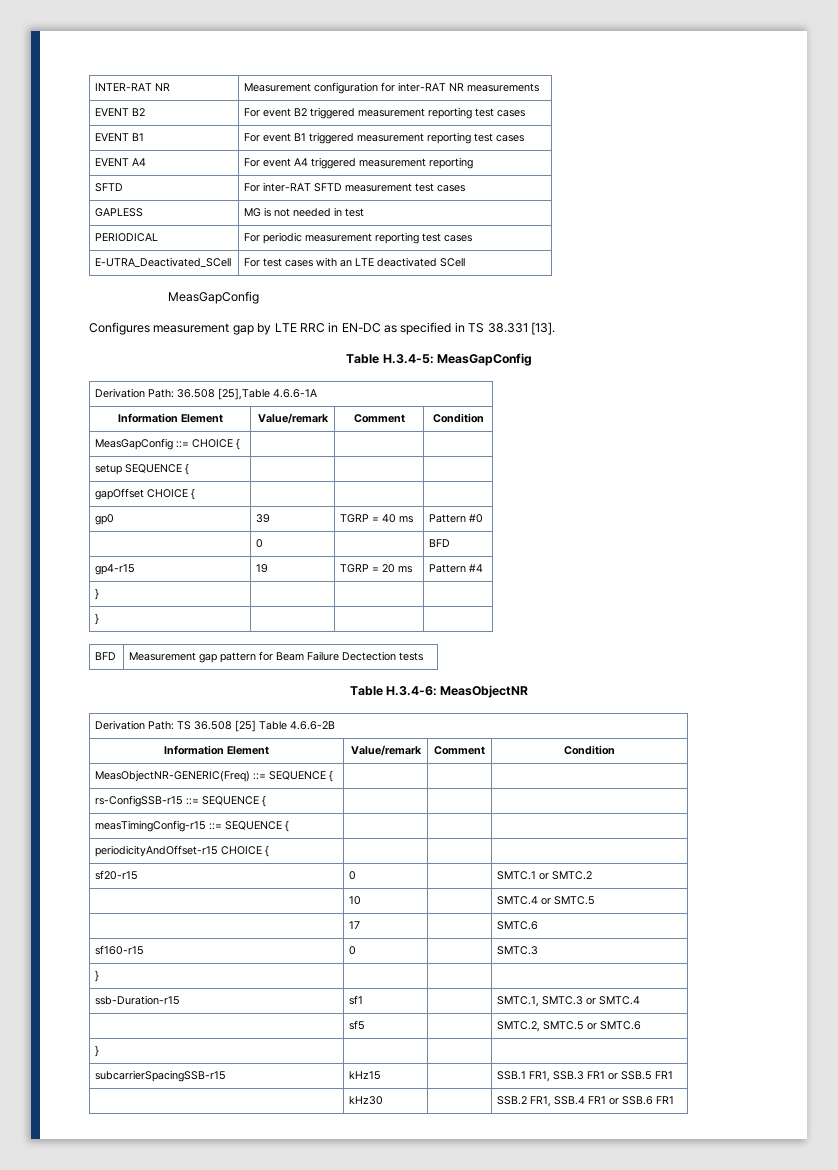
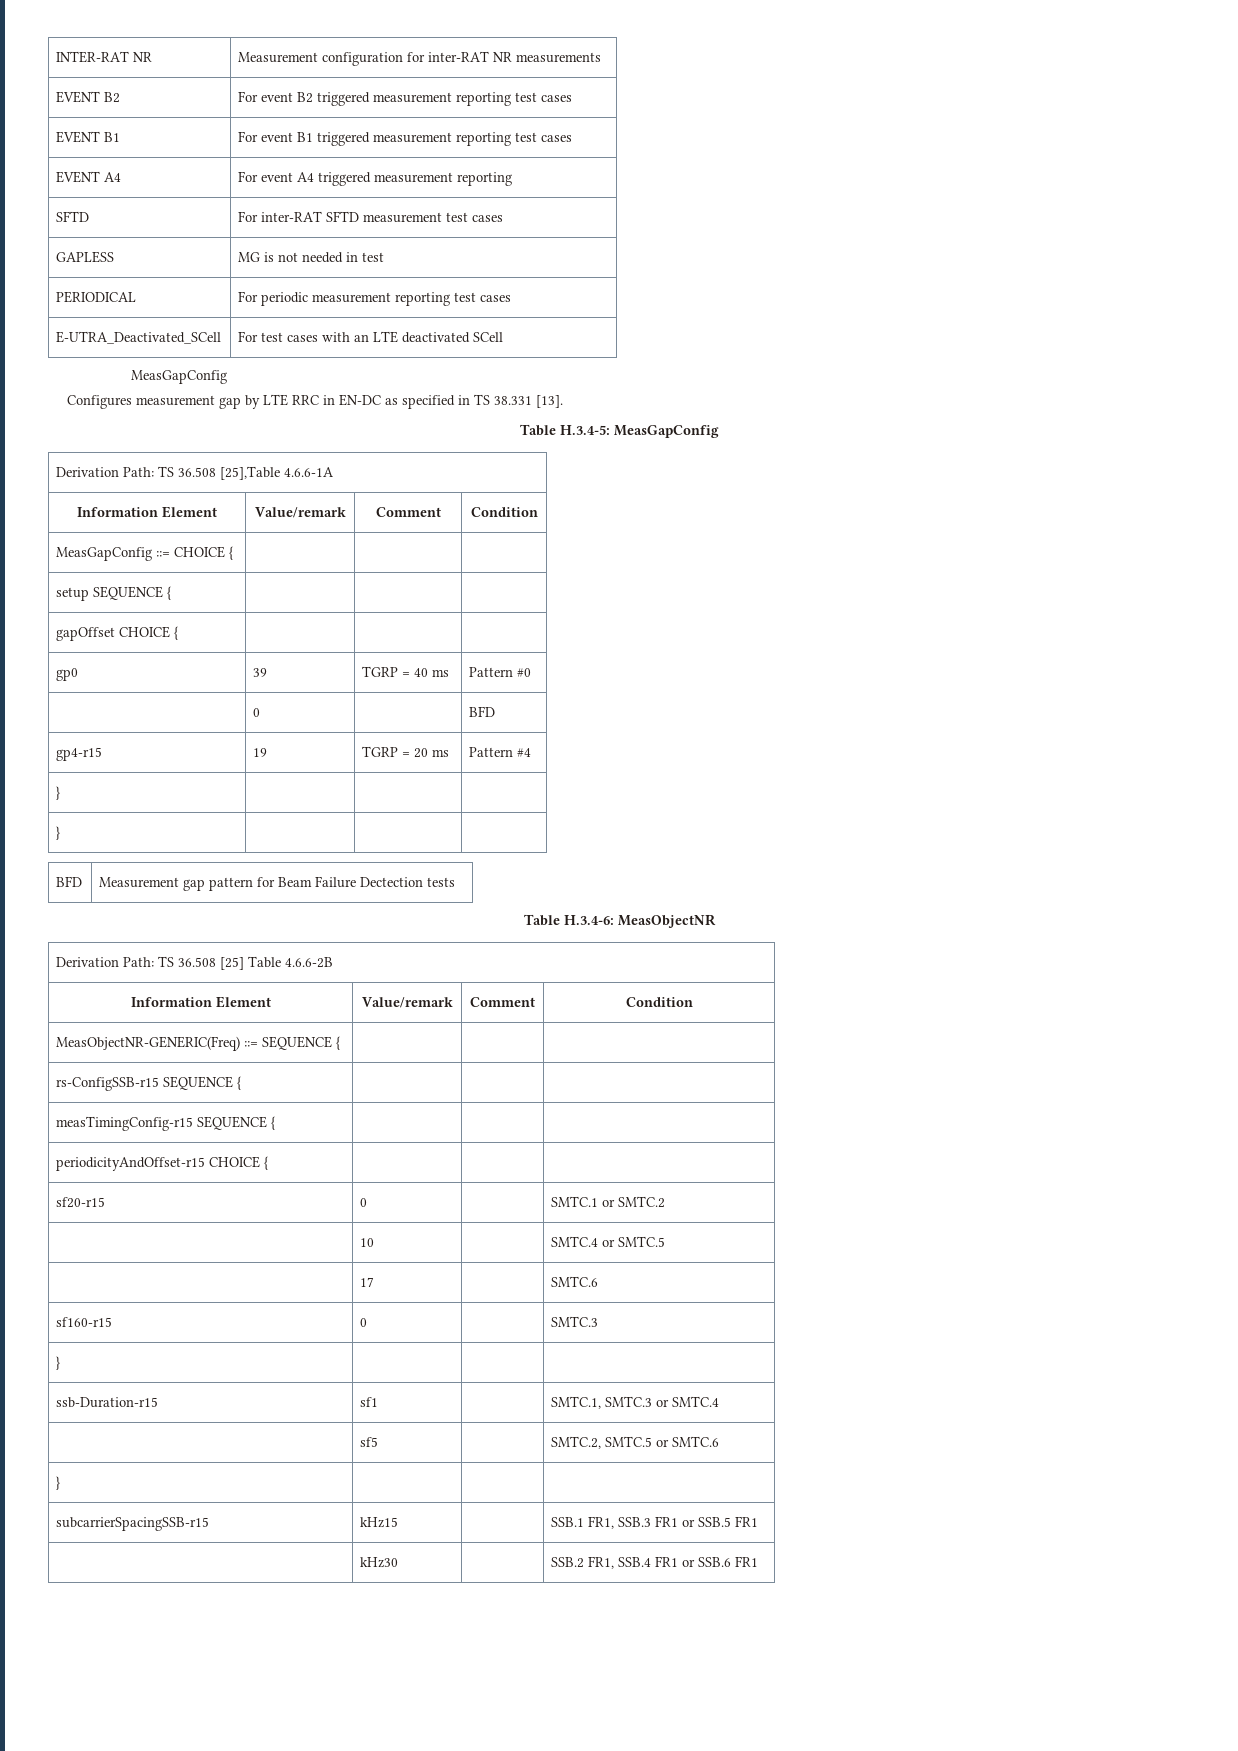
- Derivation Path: 36.508 [25],Table 4.6.6-1A
+ Derivation Path: TS 36.508 [25],Table 4.6.6-1A
- rs-ConfigSSB-r15 ::= SEQUENCE { | | |
+ rs-ConfigSSB-r15 SEQUENCE { | | |
- measTimingConfig-r15 ::= SEQUENCE { | | |
+ measTimingConfig-r15 SEQUENCE { | | |

